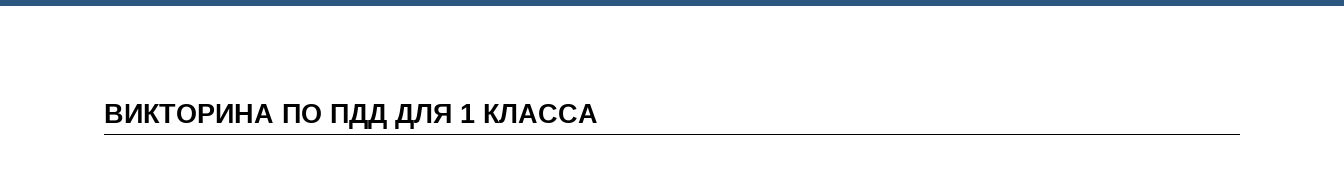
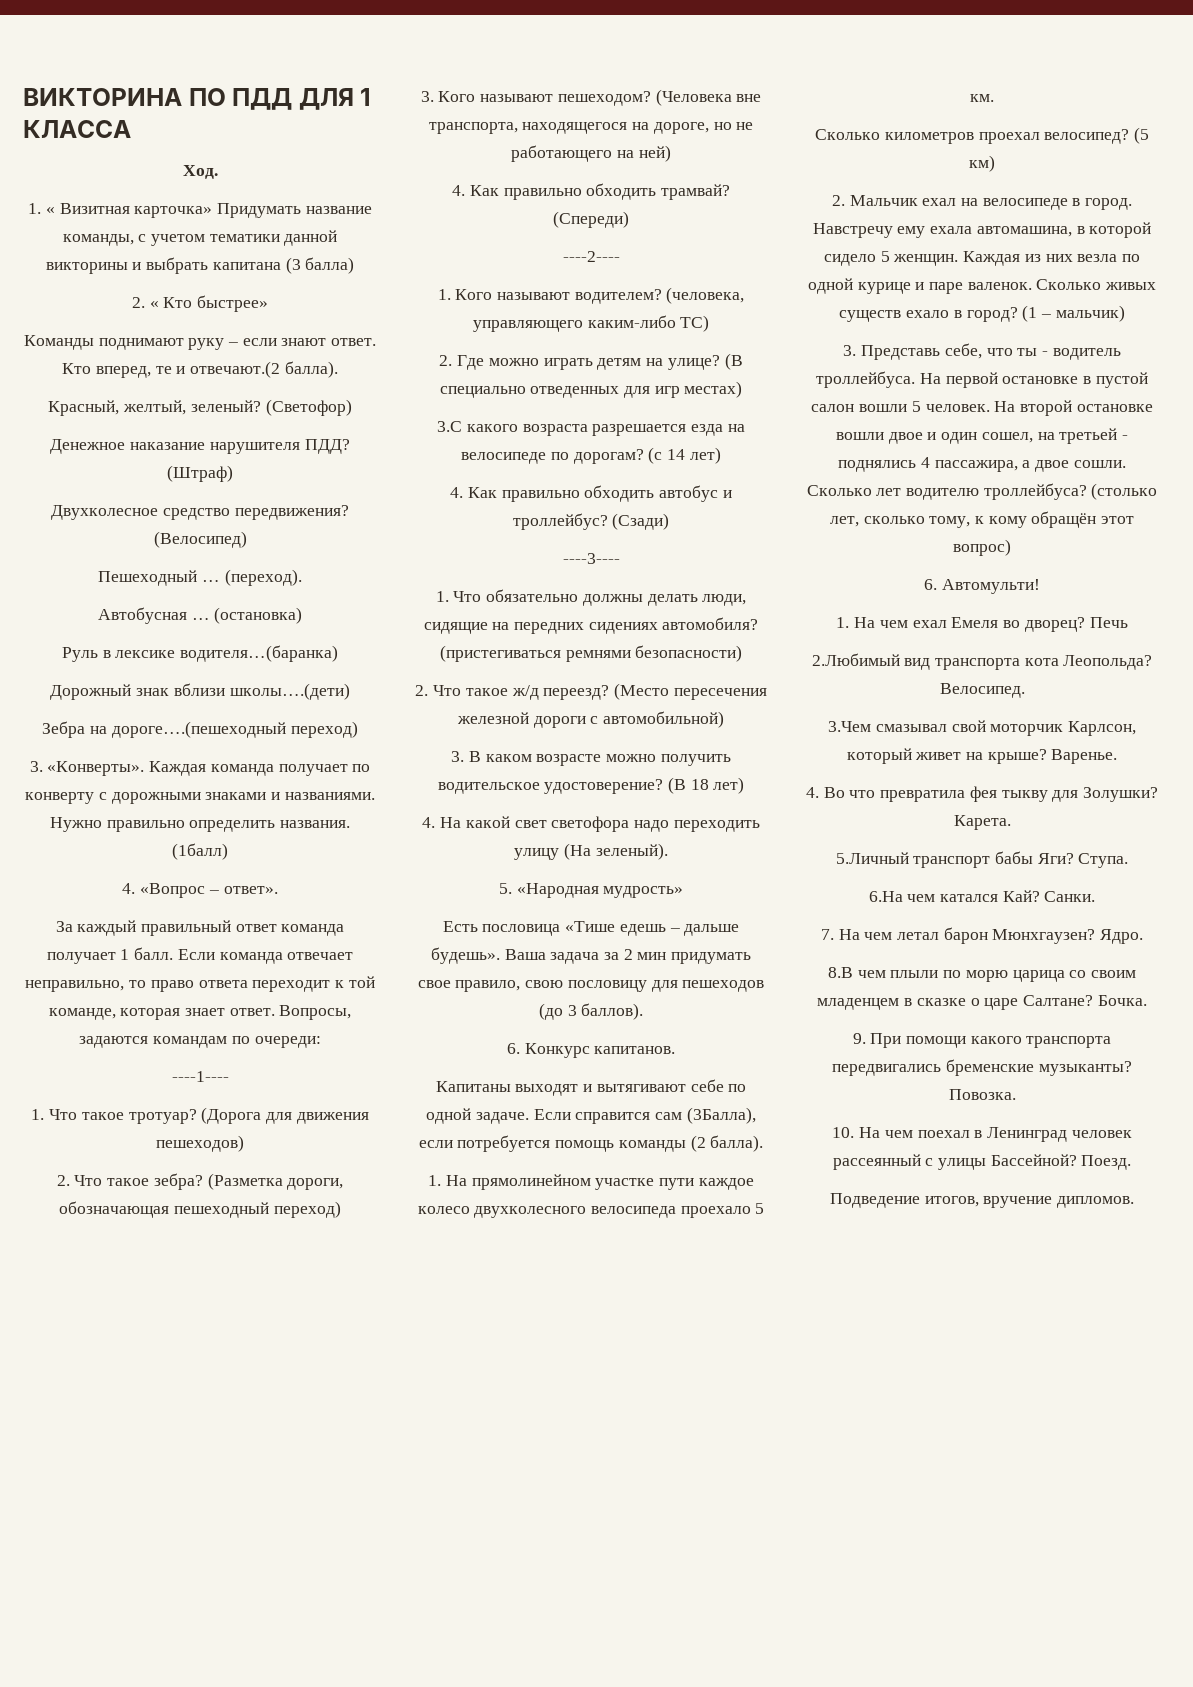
+ Ход.
+ 1. « Визитная карточка» Придумать название команды, с учетом тематики данной викторины и выбрать капитана (3 балла)
+ 2. « Кто быстрее»
+ Команды поднимают руку – если знают ответ. Кто вперед, те и отвечают.(2 балла).
+ Красный, желтый, зеленый? (Светофор)
+ Денежное наказание нарушителя ПДД? (Штраф)
+ Двухколесное средство передвижения? (Велосипед)
+ Пешеходный … (переход).
+ Автобусная … (остановка)
+ Руль в лексике водителя…(баранка)
+ Дорожный знак вблизи школы….(дети)
+ Зебра на дороге….(пешеходный переход)
+ 3. «Конверты». Каждая команда получает по конверту с дорожными знаками и названиями. Нужно правильно определить названия. (1балл)
+ 4. «Вопрос – ответ».
+ За каждый правильный ответ команда получает 1 балл. Если команда отвечает неправильно, то право ответа переходит к той команде, которая знает ответ. Вопросы, задаются командам по очереди:
+ ----1----
+ 1. Что такое тротуар? (Дорога для движения пешеходов)
+ 2. Что такое зебра? (Разметка дороги, обозначающая пешеходный переход)
+ 3. Кого называют пешеходом? (Человека вне транспорта, находящегося на дороге, но не работающего на ней)
+ 4. Как правильно обходить трамвай? (Спереди)
+ ----2----
+ 1. Кого называют водителем? (человека, управляющего каким-либо ТС)
+ 2. Где можно играть детям на улице? (В специально отведенных для игр местах)
+ 3.С какого возраста разрешается езда на велосипеде по дорогам? (с 14 лет)
+ 4. Как правильно обходить автобус и троллейбус? (Сзади)
+ ----3----
+ 1. Что обязательно должны делать люди, сидящие на передних сидениях автомобиля? (пристегиваться ремнями безопасности)
+ 2. Что такое ж/д переезд? (Место пересечения железной дороги с автомобильной)
+ 3. В каком возрасте можно получить водительское удостоверение? (В 18 лет)
+ 4. На какой свет светофора надо переходить улицу (На зеленый).
+ 5. «Народная мудрость»
+ Есть пословица «Тише едешь – дальше будешь». Ваша задача за 2 мин придумать свое правило, свою пословицу для пешеходов (до 3 баллов).
+ 6. Конкурс капитанов.
+ Капитаны выходят и вытягивают себе по одной задаче. Если справится сам (3Балла), если потребуется помощь команды (2 балла).
+ 1. На прямолинейном участке пути каждое колесо двухколесного велосипеда проехало 5 км.
+ Сколько километров проехал велосипед? (5 км)
+ 2. Мальчик ехал на велосипеде в город. Навстречу ему ехала автомашина, в которой сидело 5 женщин. Каждая из них везла по одной курице и паре валенок. Сколько живых существ ехало в город? (1 – мальчик)
+ 3. Представь себе, что ты - водитель троллейбуса. На первой остановке в пустой салон вошли 5 человек. На второй остановке вошли двое и один сошел, на третьей - поднялись 4 пассажира, а двое сошли. Сколько лет водителю троллейбуса? (столько лет, сколько тому, к кому обращён этот вопрос)
+ 6. Автомульти!
+ 1. На чем ехал Емеля во дворец? Печь
+ 2.Любимый вид транспорта кота Леопольда? Велосипед.
+ 3.Чем смазывал свой моторчик Карлсон, который живет на крыше? Варенье.
+ 4. Во что превратила фея тыкву для Золушки? Карета.
+ 5.Личный транспорт бабы Яги? Ступа.
+ 6.На чем катался Кай? Санки.
+ 7. На чем летал барон Мюнхгаузен? Ядро.
+ 8.В чем плыли по морю царица со своим младенцем в сказке о царе Салтане? Бочка.
+ 9. При помощи какого транспорта передвигались бременские музыканты? Повозка.
+ 10. На чем поехал в Ленинград человек рассеянный с улицы Бассейной? Поезд.
+ Подведение итогов, вручение дипломов.

